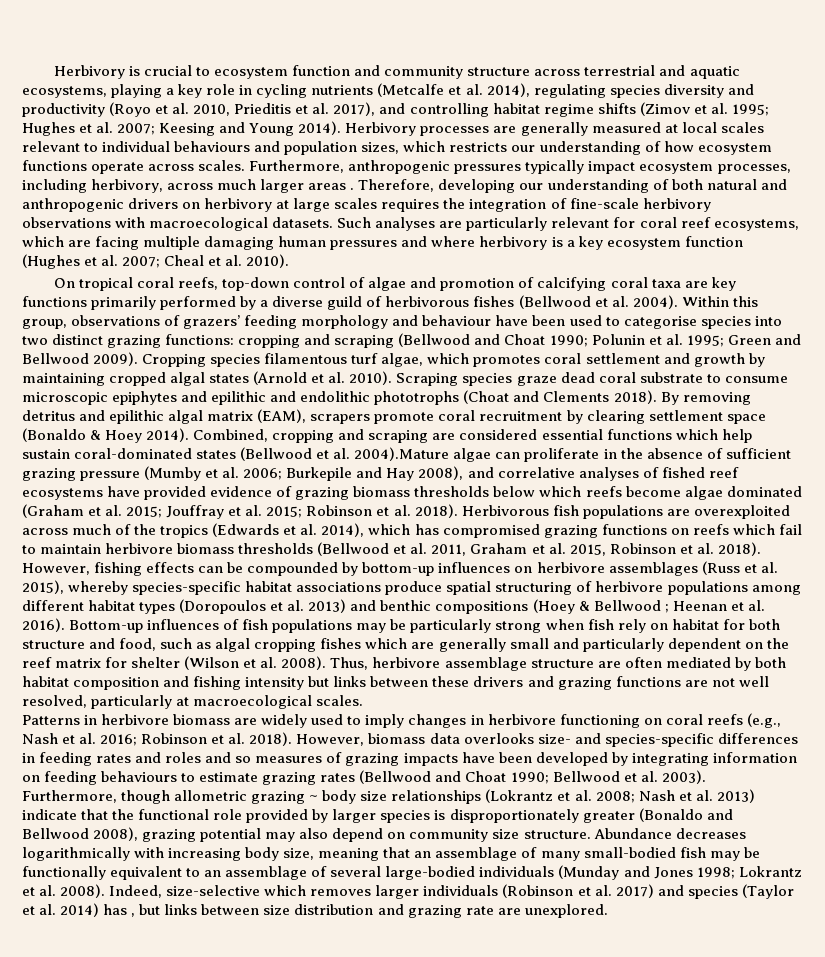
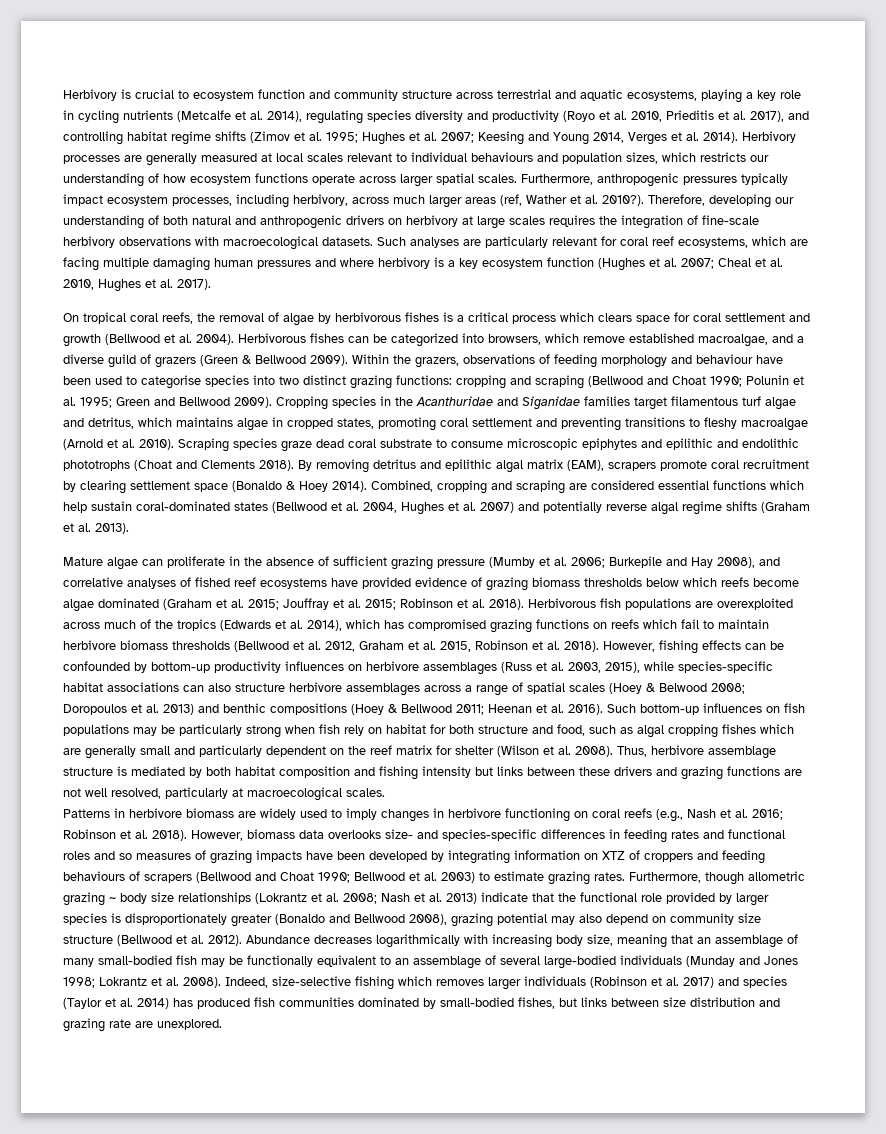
- Herbivory is crucial to ecosystem function and community structure across terrestrial and aquatic ecosystems, playing a key role in cycling nutrients (Metcalfe et al. 2014), regulating species diversity and productivity (Royo et al. 2010, Prieditis et al. 2017), and controlling habitat regime shifts (Zimov et al. 1995; Hughes et al. 2007; Keesing and Young 2014).
+ Herbivory is crucial to ecosystem function and community structure across terrestrial and aquatic ecosystems, playing a key role in cycling nutrients (Metcalfe et al. 2014), regulating species diversity and productivity (Royo et al. 2010, Prieditis et al. 2017), and controlling habitat regime shifts (Zimov et al. 1995; Hughes et al. 2007; Keesing and Young 2014, Verges et al. 2014).
- Herbivory processes are generally measured at local scales relevant to individual behaviours and population sizes, which restricts our understanding of how ecosystem functions operate across scales.
+ Herbivory processes are generally measured at local scales relevant to individual behaviours and population sizes, which restricts our understanding of how ecosystem functions operate across larger spatial scales.
- Furthermore, anthropogenic pressures typically impact ecosystem processes, including herbivory, across much larger areas .
+ Furthermore, anthropogenic pressures typically impact ecosystem processes, including herbivory, across much larger areas (ref, Wather et al. 2010?).
- Such analyses are particularly relevant for coral reef ecosystems, which are facing multiple damaging human pressures and where herbivory is a key ecosystem function (Hughes et al. 2007; Cheal et al. 2010).
+ Such analyses are particularly relevant for coral reef ecosystems, which are facing multiple damaging human pressures and where herbivory is a key ecosystem function (Hughes et al. 2007; Cheal et al. 2010, Hughes et al. 2017).
- On tropical coral reefs, top-down control of algae and promotion of calcifying coral taxa are key functions primarily performed by a diverse guild of herbivorous fishes (Bellwood et al. 2004). Within this group, observations of grazers’ feeding morphology and behaviour have been used to categorise species into two distinct grazing functions: cropping and scraping (Bellwood and Choat 1990; Polunin et al. 1995; Green and Bellwood 2009).
+ On tropical coral reefs, the removal of algae by herbivorous fishes is a critical process which clears space for coral settlement and growth (Bellwood et al. 2004). Herbivorous fishes can be categorized into browsers, which remove established macroalgae, and a diverse guild of grazers (Green & Bellwood 2009). Within the grazers, observations of feeding morphology and behaviour have been used to categorise species into two distinct grazing functions: cropping and scraping (Bellwood and Choat 1990; Polunin et al. 1995; Green and Bellwood 2009).
- Cropping species filamentous turf algae, which promotes coral settlement and growth by maintaining cropped algal states (Arnold et al. 2010).
+ Cropping species in the Acanthuridae and Siganidae families target filamentous turf algae and detritus, which maintains algae in cropped states, promoting coral settlement and preventing transitions to fleshy macroalgae (Arnold et al. 2010).
- Combined, cropping and scraping are considered essential functions which help sustain coral-dominated states (Bellwood et al. 2004).Mature algae can proliferate in the absence of sufficient grazing pressure (Mumby et al. 2006;
+ Combined, cropping and scraping are considered essential functions which help sustain coral-dominated states (Bellwood et al. 2004, Hughes et al. 2007) and potentially reverse algal regime shifts (Graham et al. 2013).
+ Mature algae can proliferate in the absence of sufficient grazing pressure (Mumby et al. 2006;
- Herbivorous fish populations are overexploited across much of the tropics (Edwards et al. 2014), which has compromised grazing functions on reefs which fail to maintain herbivore biomass thresholds (Bellwood et al. 2011, Graham et al. 2015, Robinson et al. 2018).
+ Herbivorous fish populations are overexploited across much of the tropics (Edwards et al. 2014), which has compromised grazing functions on reefs which fail to maintain herbivore biomass thresholds (Bellwood et al. 2012, Graham et al. 2015, Robinson et al. 2018).
- However, fishing effects can be compounded by bottom-up influences on herbivore assemblages (Russ et al. 2015), whereby species-specific habitat associations produce spatial structuring of herbivore populations among different habitat types (Doropoulos et al. 2013) and benthic compositions (Hoey & Bellwood ; Heenan et al. 2016).
+ However, fishing effects can be confounded by bottom-up productivity influences on herbivore assemblages (Russ et al. 2003, 2015), while species-specific habitat associations can also structure herbivore assemblages across a range of spatial scales (Hoey & Belwood 2008; Doropoulos et al. 2013) and benthic compositions (Hoey & Bellwood 2011; Heenan et al. 2016).
- Bottom-up influences of fish populations may be particularly strong when fish rely on habitat for both structure and food, such as algal cropping fishes which are generally small and particularly dependent on the reef matrix for shelter (Wilson et al. 2008).
+ Such bottom-up influences on fish populations may be particularly strong when fish rely on habitat for both structure and food, such as algal cropping fishes which are generally small and particularly dependent on the reef matrix for shelter (Wilson et al. 2008).
- Thus, herbivore assemblage structure are often mediated by both habitat composition and fishing intensity but links between these drivers and grazing functions are not well resolved, particularly at macroecological scales.
+ Thus, herbivore assemblage structure is mediated by both habitat composition and fishing intensity but links between these drivers and grazing functions are not well resolved, particularly at macroecological scales.
- However, biomass data overlooks size- and species-specific differences in feeding rates and roles and so measures of grazing impacts have been developed by integrating information on feeding behaviours to estimate grazing rates (Bellwood and Choat 1990; Bellwood et al. 2003).
+ However, biomass data overlooks size- and species-specific differences in feeding rates and functional roles and so measures of grazing impacts have been developed by integrating information on XTZ of croppers and feeding behaviours of scrapers (Bellwood and Choat 1990; Bellwood et al. 2003) to estimate grazing rates.
- Furthermore, though allometric grazing ~ body size relationships (Lokrantz et al. 2008; Nash et al. 2013) indicate that the functional role provided by larger species is disproportionately greater (Bonaldo and Bellwood 2008), grazing potential may also depend on community size structure.
+ Furthermore, though allometric grazing ~ body size relationships (Lokrantz et al. 2008; Nash et al. 2013) indicate that the functional role provided by larger species is disproportionately greater (Bonaldo and Bellwood 2008), grazing potential may also depend on community size structure (Bellwood et al. 2012).
- Indeed, size-selective which removes larger individuals (Robinson et al. 2017) and species (Taylor et al. 2014) has , but links between size distribution and grazing rate are unexplored.
+ Indeed, size-selective fishing which removes larger individuals (Robinson et al. 2017) and species (Taylor et al. 2014) has produced fish communities dominated by small-bodied fishes, but links between size distribution and grazing rate are unexplored.

